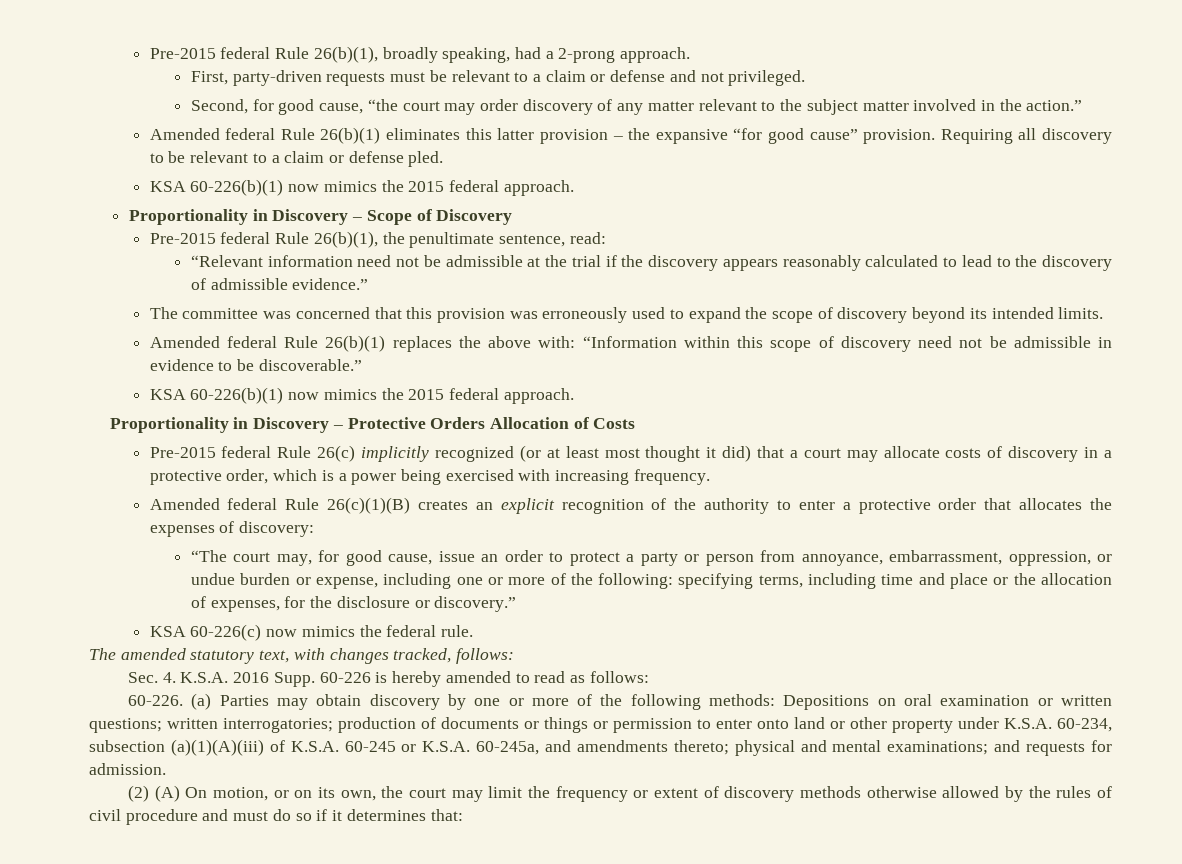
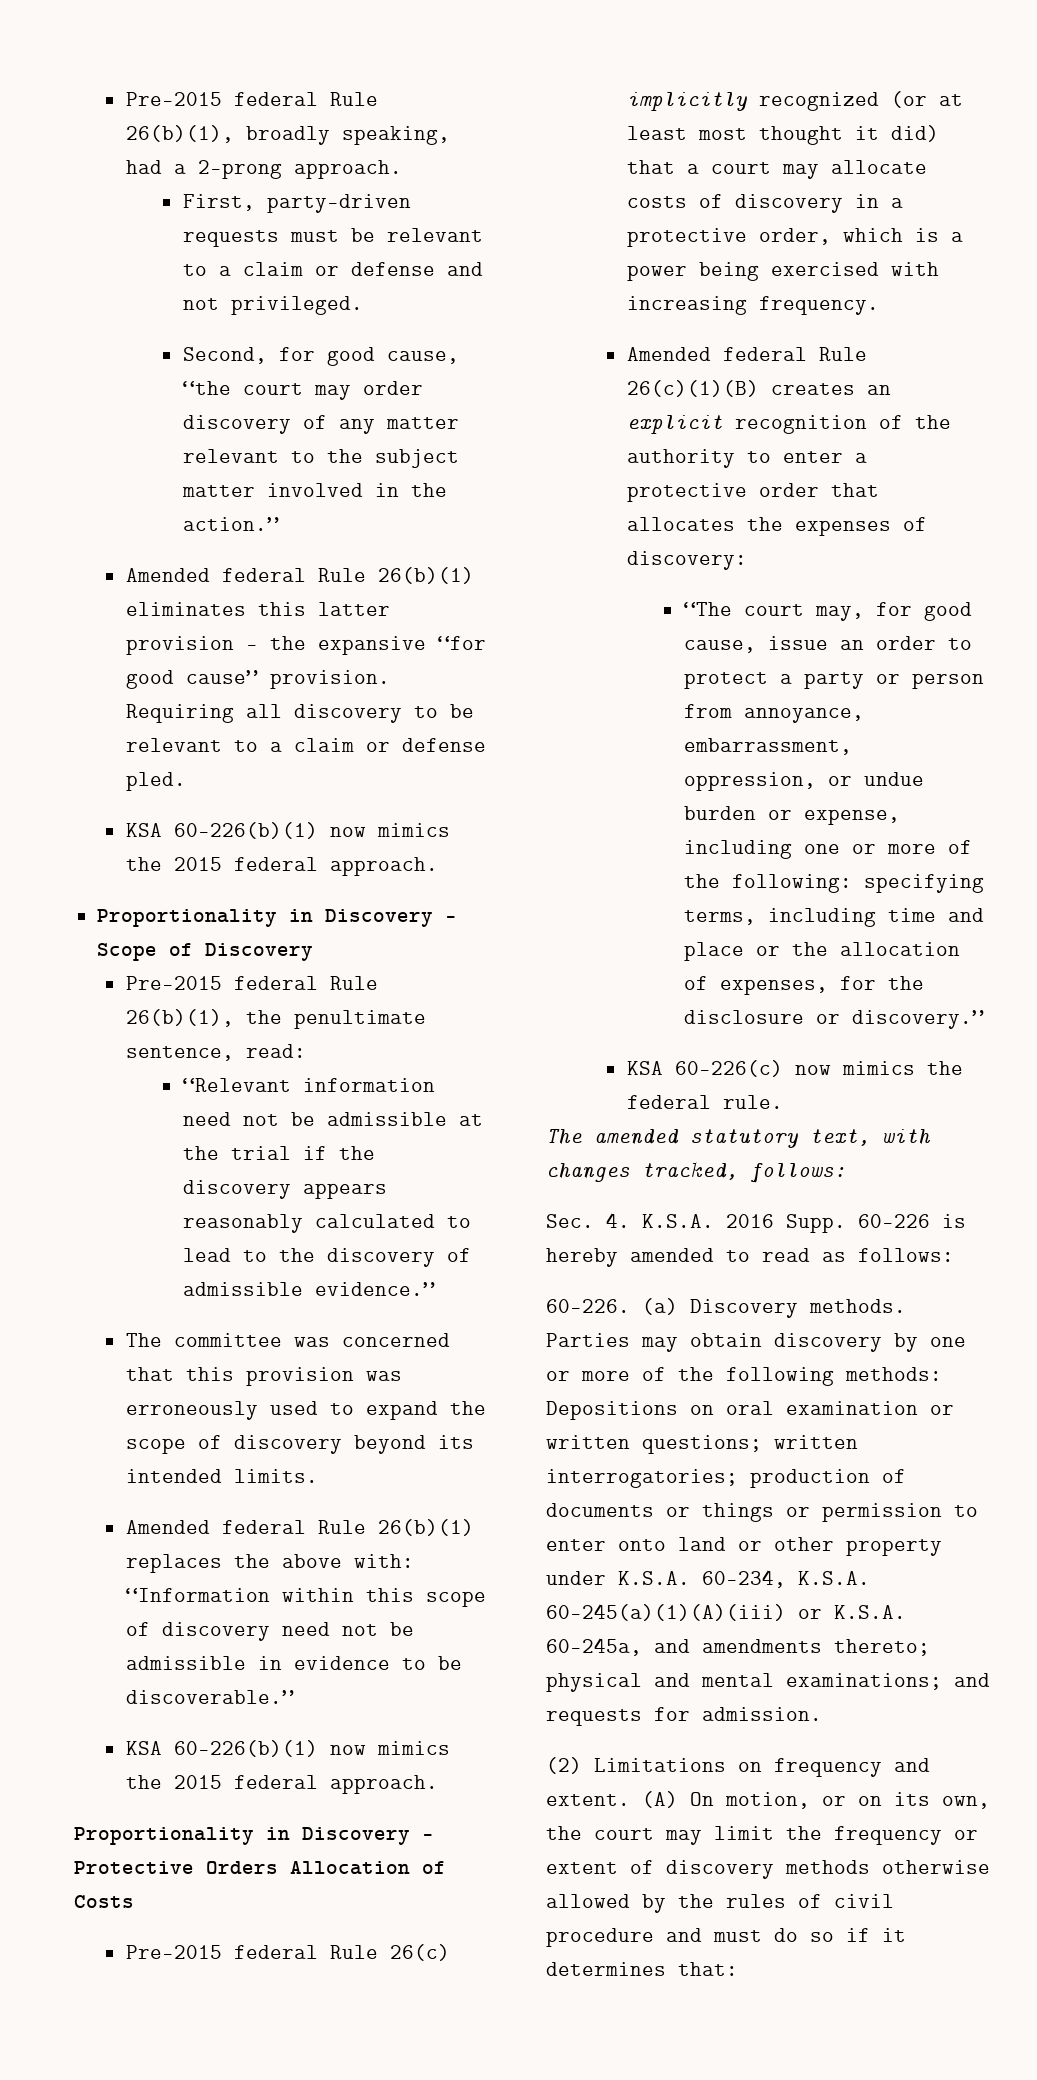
- (a) Parties may obtain discovery by one or more of the following methods: Depositions on oral examination or written questions; written interrogatories; production of documents or things or permission to enter onto land or other property under K.S.A. 60-234, subsection (a)(1)(A)(iii) of K.S.A. 60-245 or K.S.A. 60-245a, and amendments thereto; physical and mental examinations; and requests for admission.
+ (a) Discovery methods. Parties may obtain discovery by one or more of the following methods: Depositions on oral examination or written questions; written interrogatories; production of documents or things or permission to enter onto land or other property under K.S.A. 60-234, K.S.A. 60-245(a)(1)(A)(iii) or K.S.A. 60-245a, and amendments thereto; physical and mental examinations; and requests for admission.
- (2) (A) On motion, or on its own, the court may limit the frequency or extent of discovery methods otherwise allowed by the rules of civil procedure and must do so if it determines that:
+ (2) Limitations on frequency and extent. (A) On motion, or on its own, the court may limit the frequency or extent of discovery methods otherwise allowed by the rules of civil procedure and must do so if it determines that:

